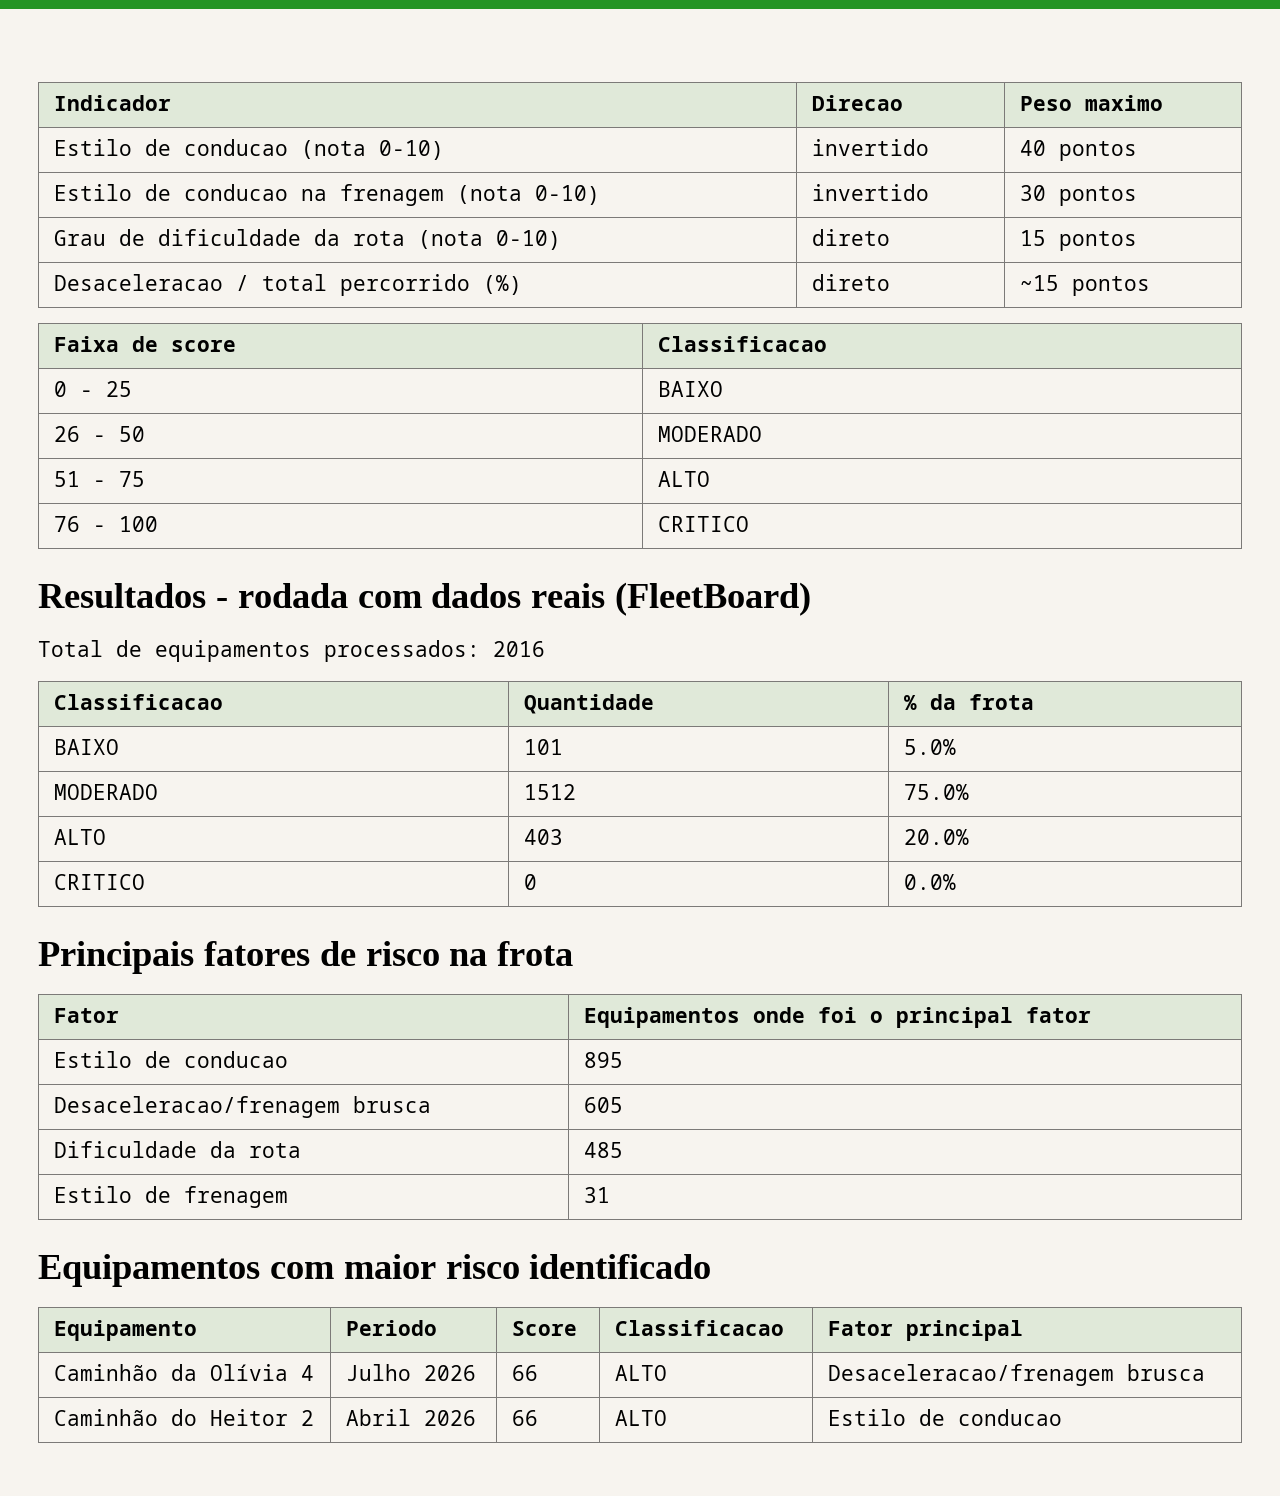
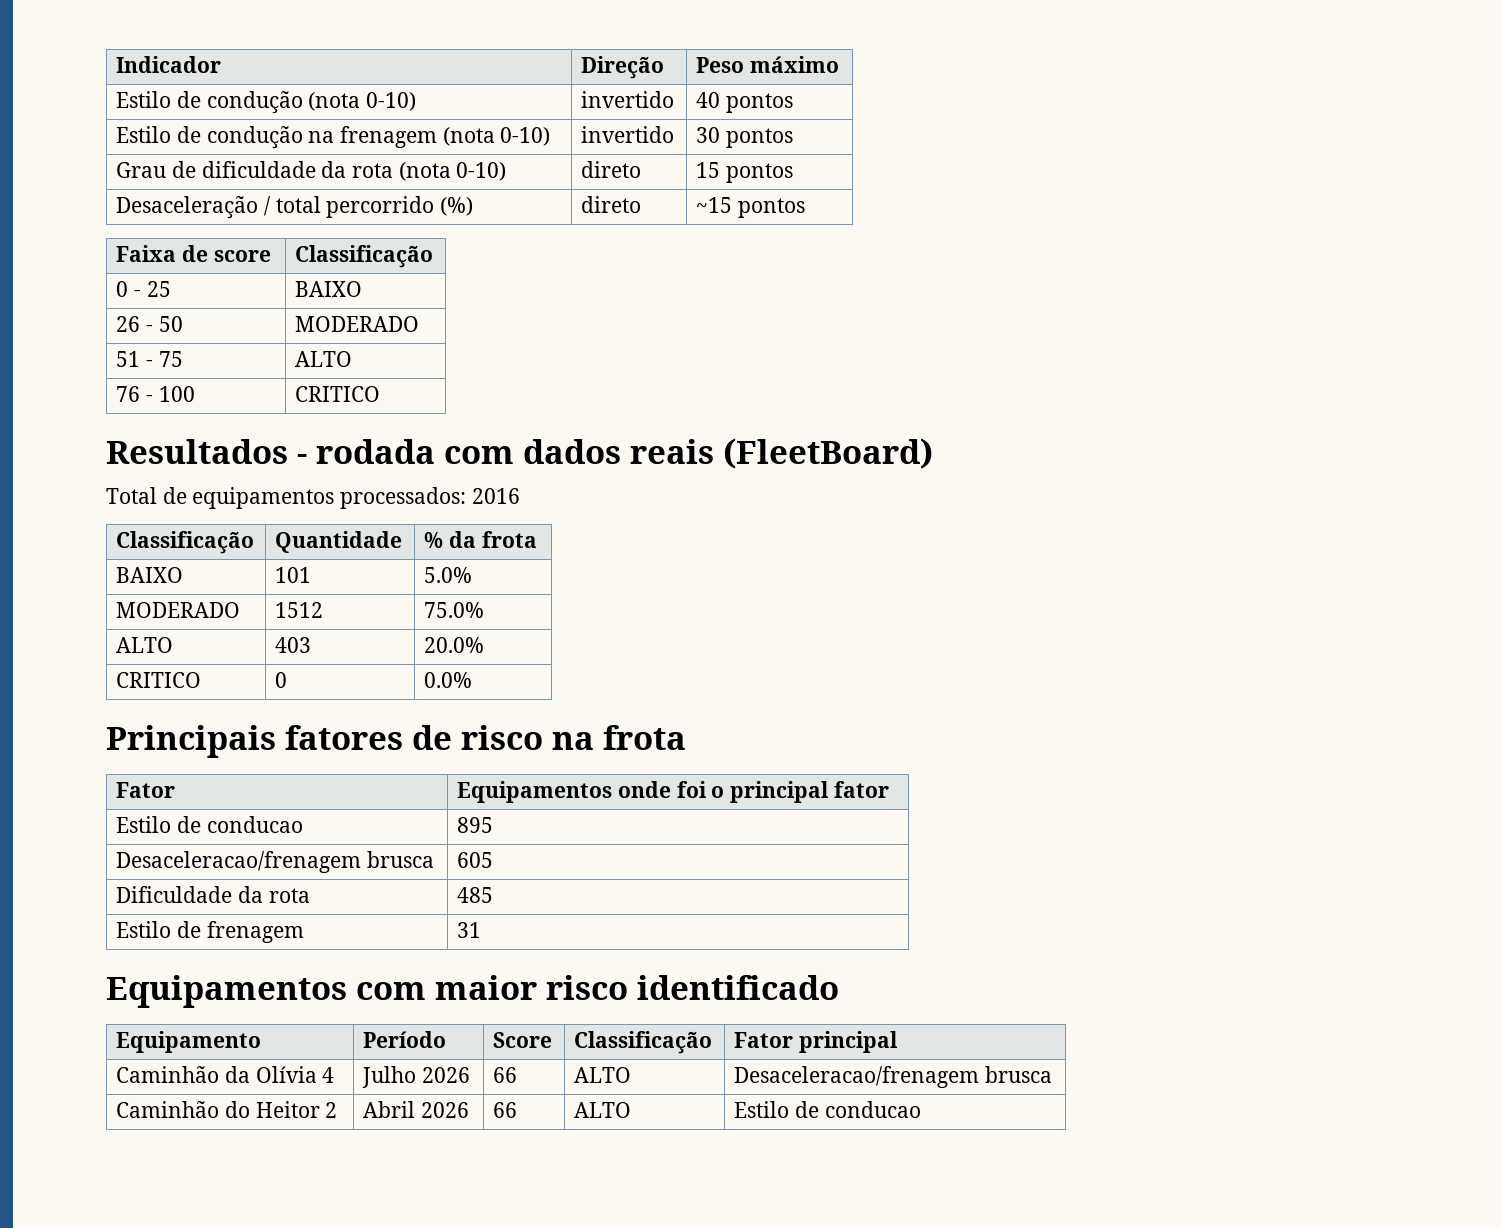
- Indicador | Direcao | Peso maximo
- Estilo de conducao (nota 0-10) | invertido | 40 pontos
+ Indicador | Direção | Peso máximo
+ Estilo de condução (nota 0-10) | invertido | 40 pontos
- Estilo de conducao na frenagem (nota 0-10) | invertido | 30 pontos
+ Estilo de condução na frenagem (nota 0-10) | invertido | 30 pontos
- Desaceleracao / total percorrido (%) | direto | ~15 pontos
+ Desaceleração / total percorrido (%) | direto | ~15 pontos
- Faixa de score | Classificacao
+ Faixa de score | Classificação
- Classificacao | Quantidade | % da frota
+ Classificação | Quantidade | % da frota
- Equipamento | Periodo | Score | Classificacao | Fator principal
+ Equipamento | Período | Score | Classificação | Fator principal

